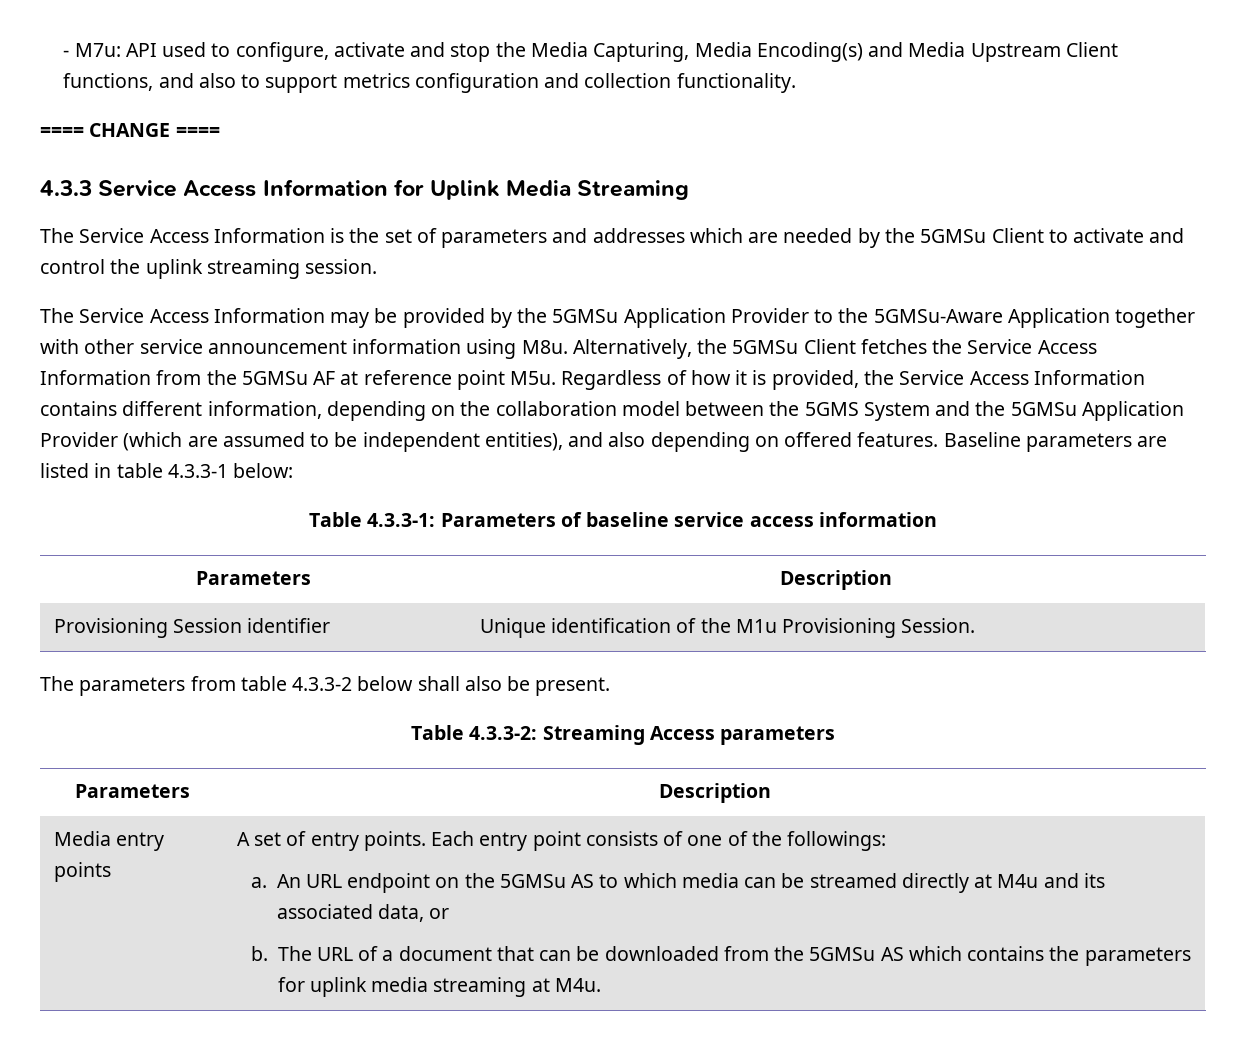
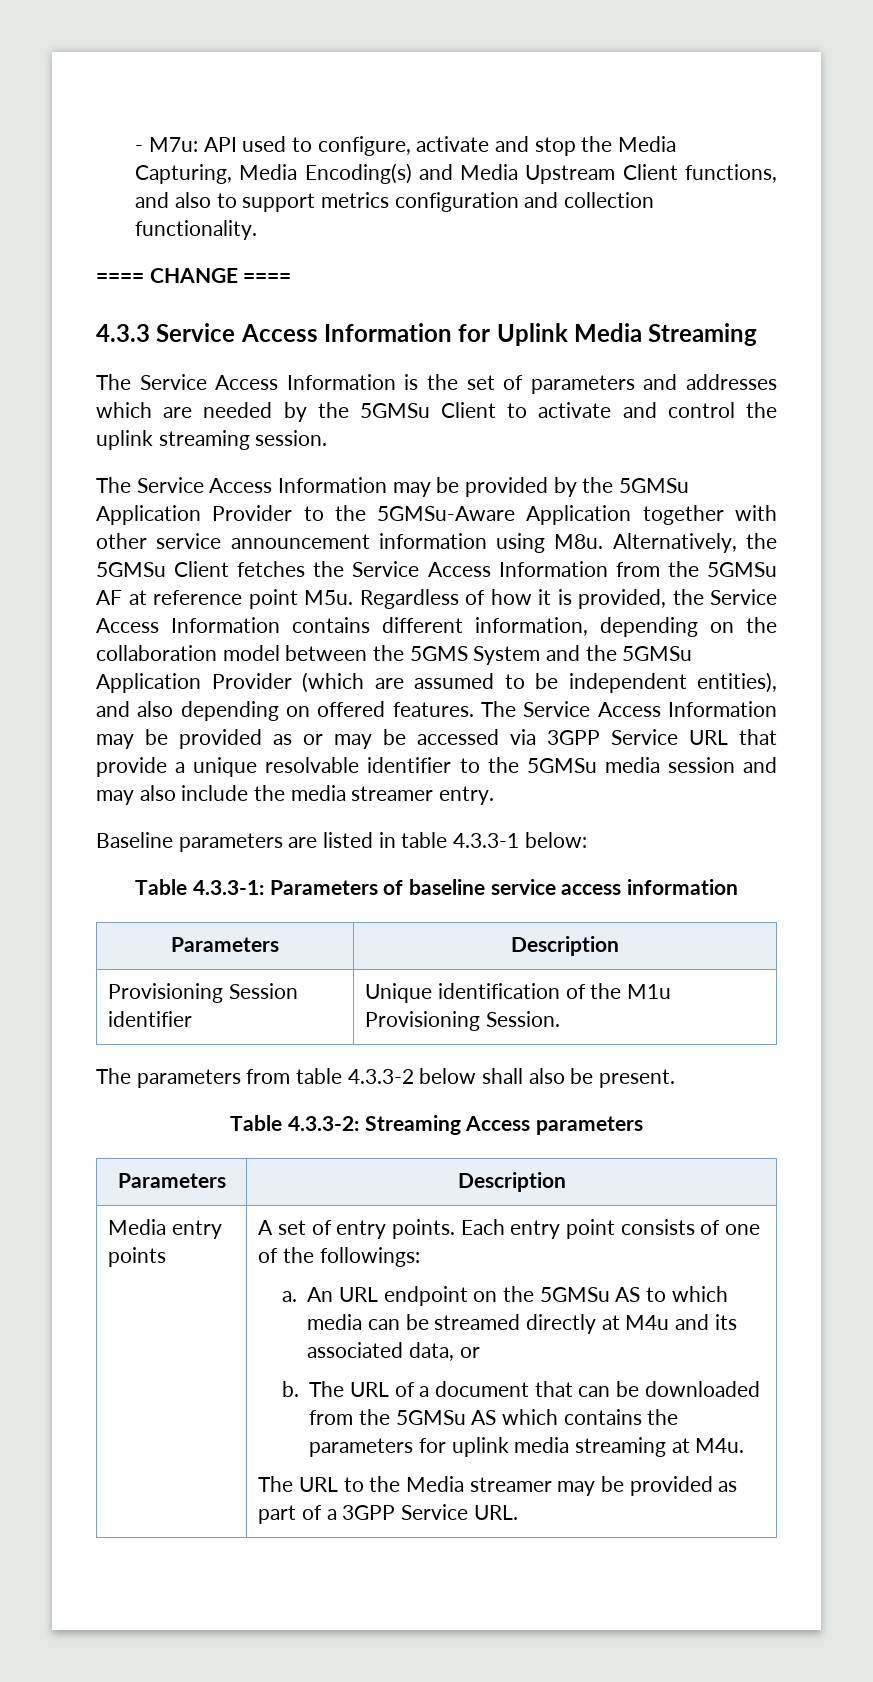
- The Service Access Information may be provided by the 5GMSu Application Provider to the 5GMSu-Aware Application together with other service announcement information using M8u. Alternatively, the 5GMSu Client fetches the Service Access Information from the 5GMSu AF at reference point M5u. Regardless of how it is provided, the Service Access Information contains different information, depending on the collaboration model between the 5GMS System and the 5GMSu Application Provider (which are assumed to be independent entities), and also depending on offered features. Baseline parameters are listed in table 4.3.3-1 below:
+ The Service Access Information may be provided by the 5GMSu Application Provider to the 5GMSu-Aware Application together with other service announcement information using M8u. Alternatively, the 5GMSu Client fetches the Service Access Information from the 5GMSu AF at reference point M5u. Regardless of how it is provided, the Service Access Information contains different information, depending on the collaboration model between the 5GMS System and the 5GMSu Application Provider (which are assumed to be independent entities), and also depending on offered features. The Service Access Information may be provided as or may be accessed via 3GPP Service URL that provide a unique resolvable identifier to the 5GMSu media session and may also include the media streamer entry.
+ Baseline parameters are listed in table 4.3.3-1 below:
+ The URL to the Media streamer may be provided as part of a 3GPP Service URL.

